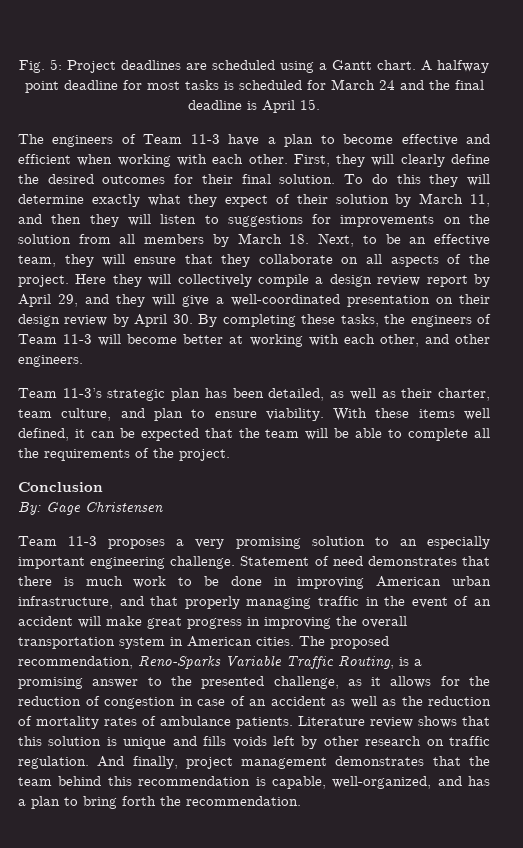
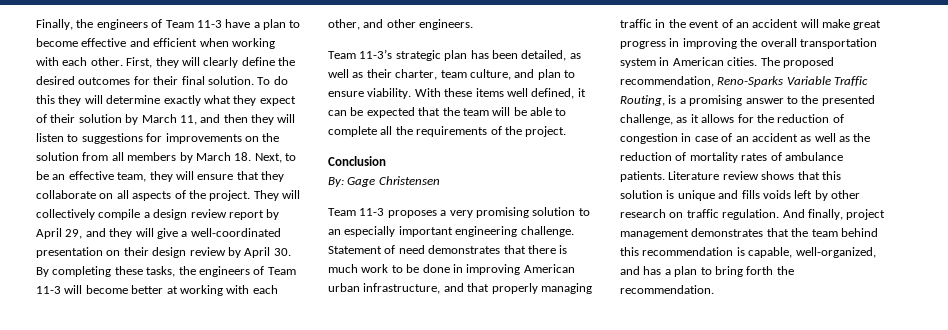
- Fig. 5: Project deadlines are scheduled using a Gantt chart. A halfway point deadline for most tasks is scheduled for March 24 and the final deadline is April 15.
- The engineers of Team 11-3 have a plan to become effective and efficient when working with each other.
+ Finally, the engineers of Team 11-3 have a plan to become effective and efficient when working with each other.
- Here they will collectively compile a design review report by April 29, and they will give a well-coordinated presentation on their design review by April 30. By completing these tasks, the engineers of Team 11-3 will become better at working with each other, and other engineers.
+ They will collectively compile a design review report by April 29, and they will give a well-coordinated presentation on their design review by April 30. By completing these tasks, the engineers of Team 11-3 will become better at working with each other, and other engineers.

